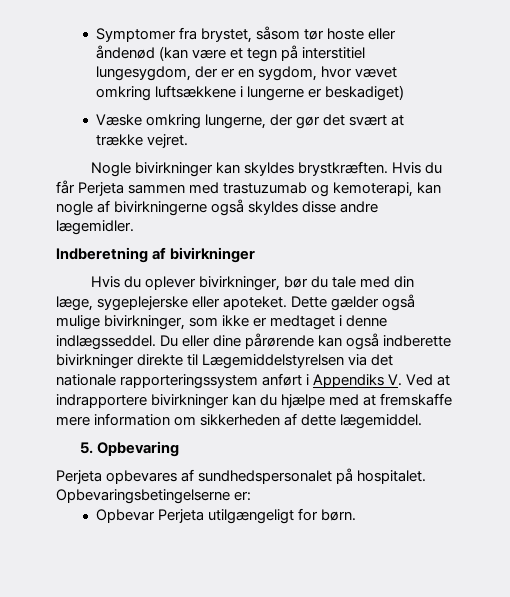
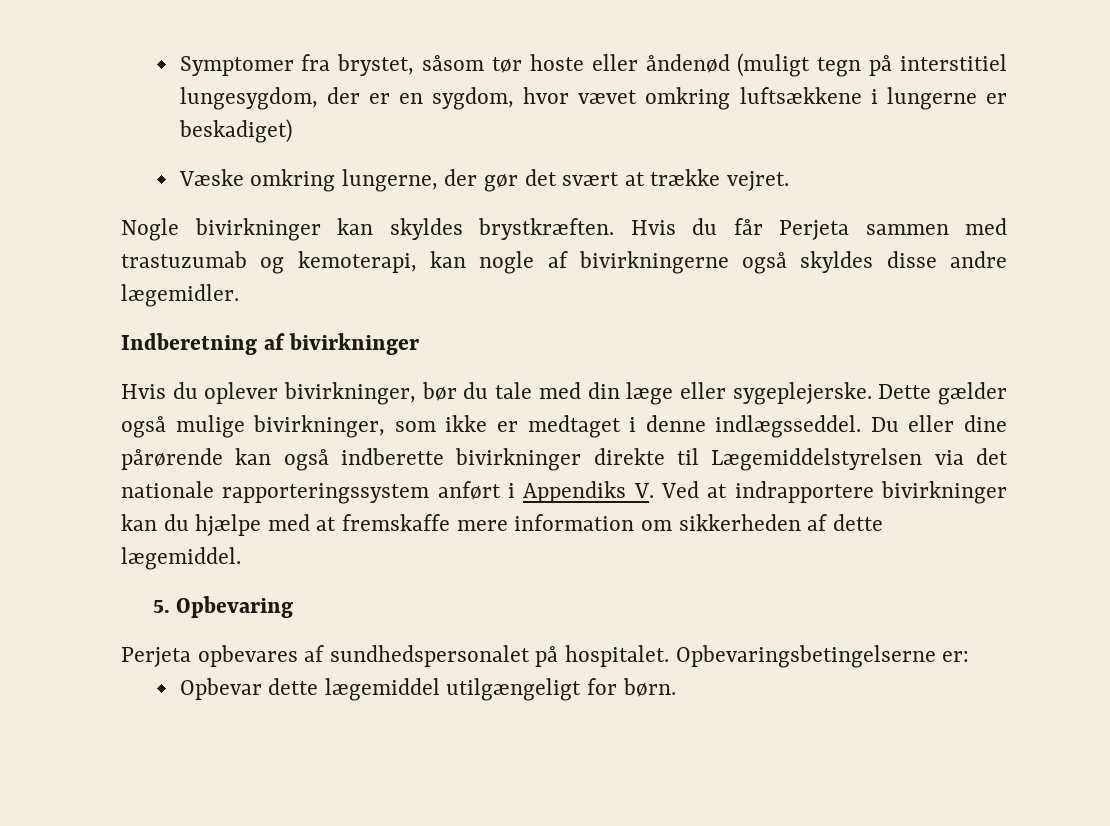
- Symptomer fra brystet, såsom tør hoste eller åndenød (kan være et tegn på interstitiel lungesygdom, der er en sygdom, hvor vævet omkring luftsækkene i lungerne er beskadiget)
+ Symptomer fra brystet, såsom tør hoste eller åndenød (muligt tegn på interstitiel lungesygdom, der er en sygdom, hvor vævet omkring luftsækkene i lungerne er beskadiget)
- Hvis du oplever bivirkninger, bør du tale med din læge, sygeplejerske eller apoteket.
+ Hvis du oplever bivirkninger, bør du tale med din læge eller sygeplejerske.
- Opbevar Perjeta utilgængeligt for børn.
+ Opbevar dette lægemiddel utilgængeligt for børn.

